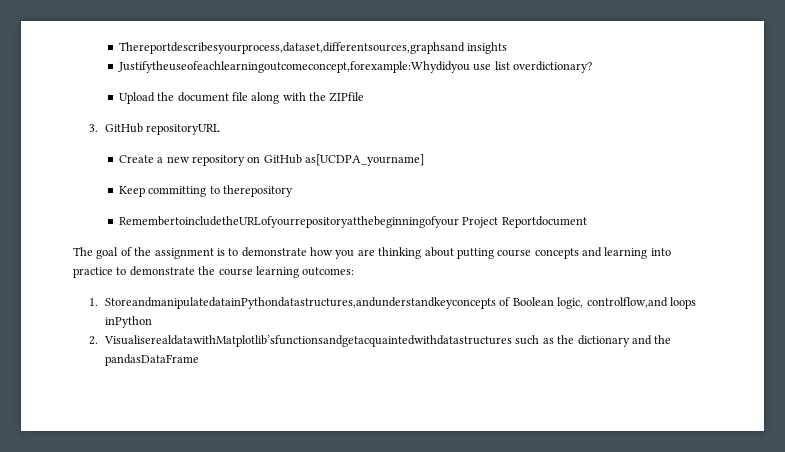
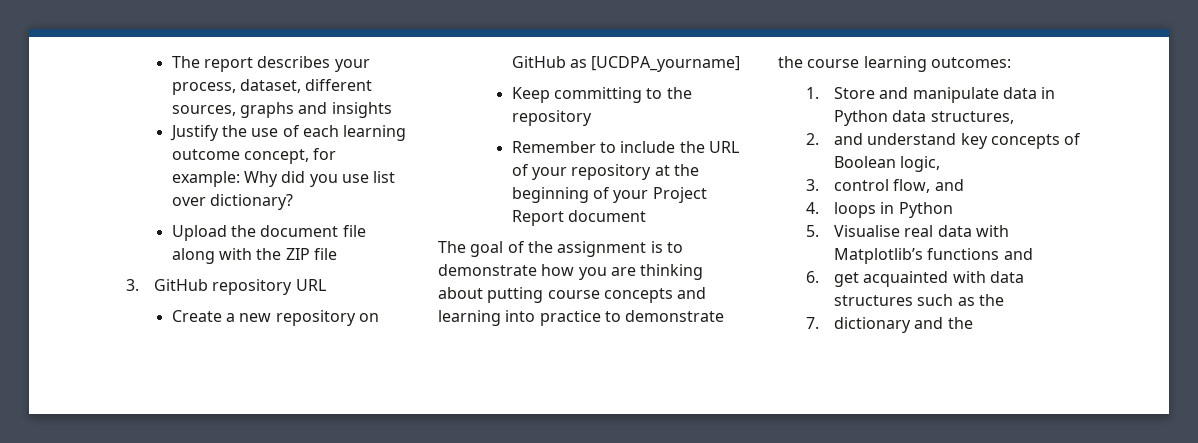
- Thereportdescribesyourprocess,dataset,differentsources,graphsand insights
- Justifytheuseofeachlearningoutcomeconcept,forexample:Whydidyou use list overdictionary?
+ The report describes your process, dataset, different sources, graphs and insights
+ Justify the use of each learning outcome concept, for example: Why did you use list over dictionary?
- Upload the document file along with the ZIPfile
+ Upload the document file along with the ZIP file
- 3. GitHub repositoryURL
+ 3. GitHub repository URL
- Create a new repository on GitHub as[UCDPA_yourname]
+ Create a new repository on GitHub as [UCDPA_yourname]
- Keep committing to therepository
- RemembertoincludetheURLofyourrepositoryatthebeginningofyour Project Reportdocument
+ Keep committing to the repository
+ Remember to include the URL of your repository at the beginning of your Project Report document
- 1. StoreandmanipulatedatainPythondatastructures,andunderstandkeyconcepts of Boolean logic, controlflow,and loops inPython
- 2. VisualiserealdatawithMatplotlib’sfunctionsandgetacquaintedwithdatastructures such as the dictionary and the pandasDataFrame
+ 1. Store and manipulate data in Python data structures,
+ 2. and understand key concepts of Boolean logic,
+ 3. control flow, and
+ 4. loops in Python
+ 5. Visualise real data with Matplotlib’s functions and
+ 6. get acquainted with data structures such as the
+ 7. dictionary and the

